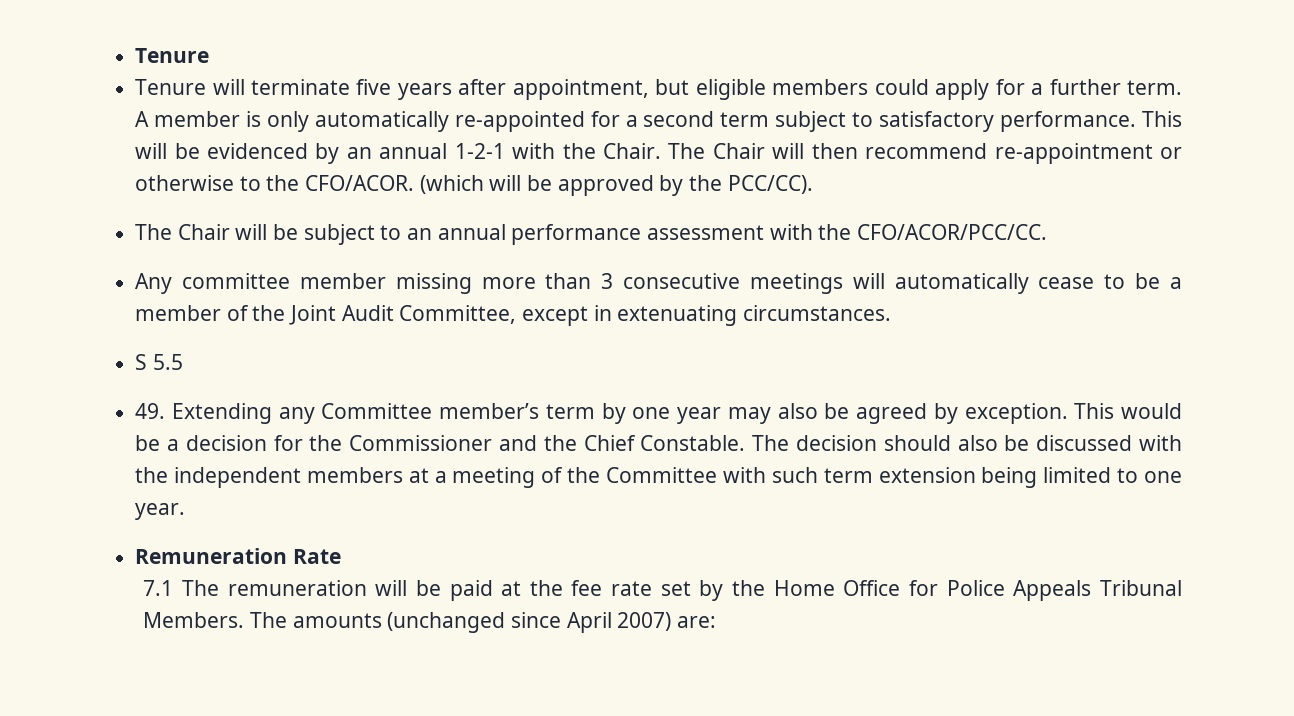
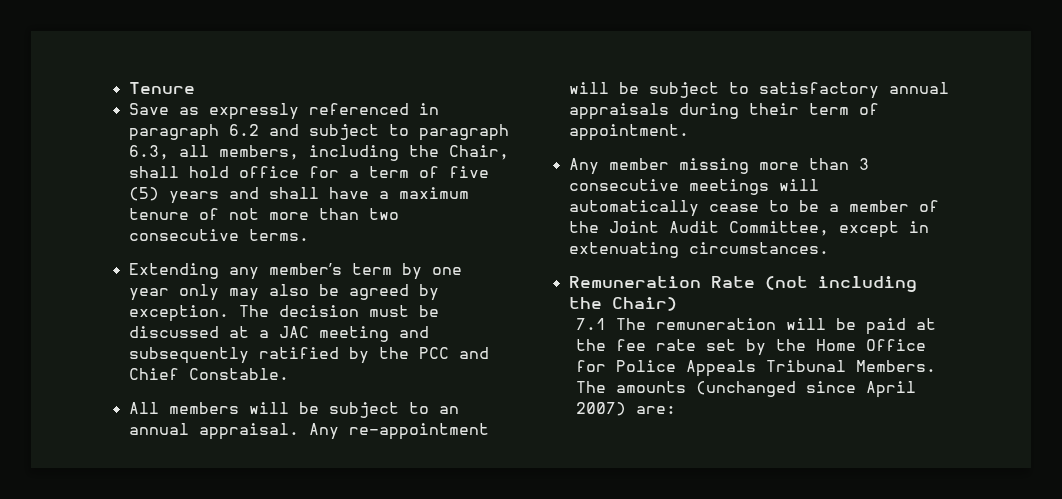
- Tenure will terminate five years after appointment, but eligible members could apply for a further term. A member is only automatically re-appointed for a second term subject to satisfactory performance. This will be evidenced by an annual 1-2-1 with the Chair. The Chair will then recommend re-appointment or otherwise to the CFO/ACOR. (which will be approved by the PCC/CC).
- The Chair will be subject to an annual performance assessment with the CFO/ACOR/PCC/CC.
- Any committee member missing more than 3 consecutive meetings will automatically cease to be a member of the Joint Audit Committee, except in extenuating circumstances.
+ Save as expressly referenced in paragraph 6.2 and subject to paragraph 6.3, all members, including the Chair, shall hold office for a term of five (5) years and shall have a maximum tenure of not more than two consecutive terms.
+ Extending any member’s term by one year only may also be agreed by exception. The decision must be discussed at a JAC meeting and subsequently ratified by the PCC and Chief Constable.
+ All members will be subject to an annual appraisal. Any re-appointment will be subject to satisfactory annual appraisals during their term of appointment.
+ Any member missing more than 3 consecutive meetings will automatically cease to be a member of the Joint Audit Committee, except in extenuating circumstances.
- S 5.5
- 49. Extending any Committee member’s term by one year may also be agreed by exception. This would be a decision for the Commissioner and the Chief Constable. The decision should also be discussed with the independent members at a meeting of the Committee with such term extension being limited to one year.
- Remuneration Rate
+ Remuneration Rate (not including the Chair)

